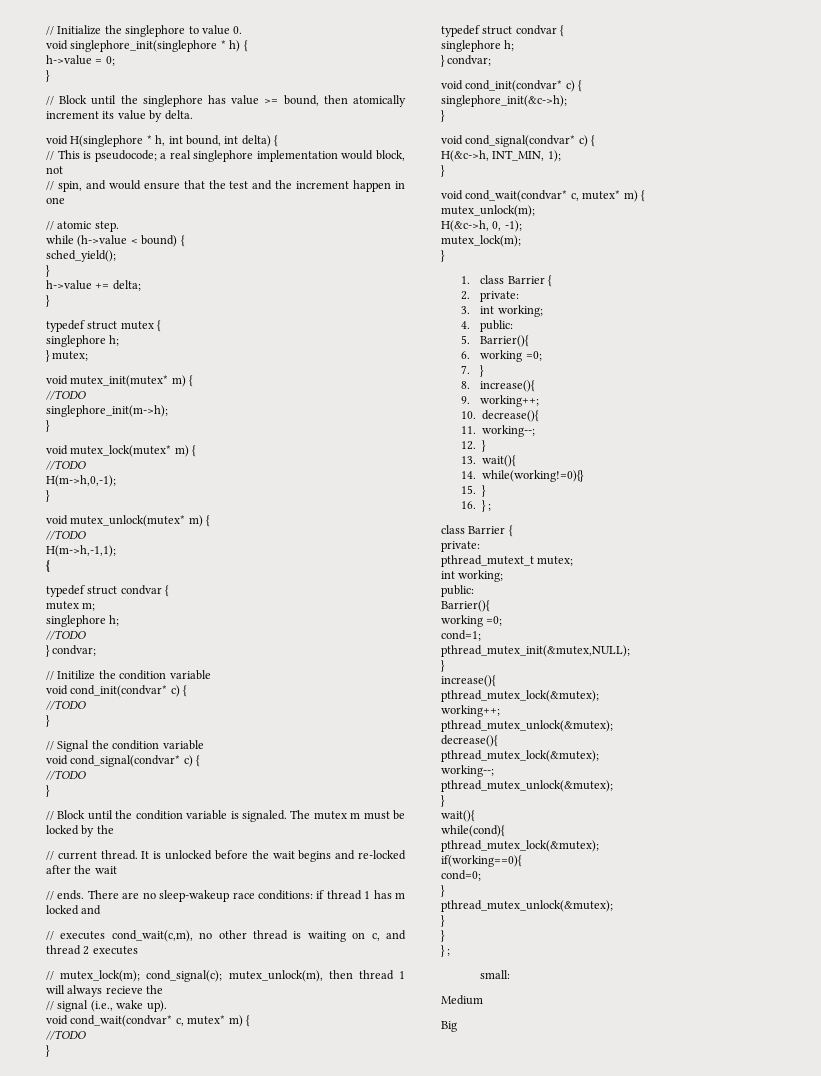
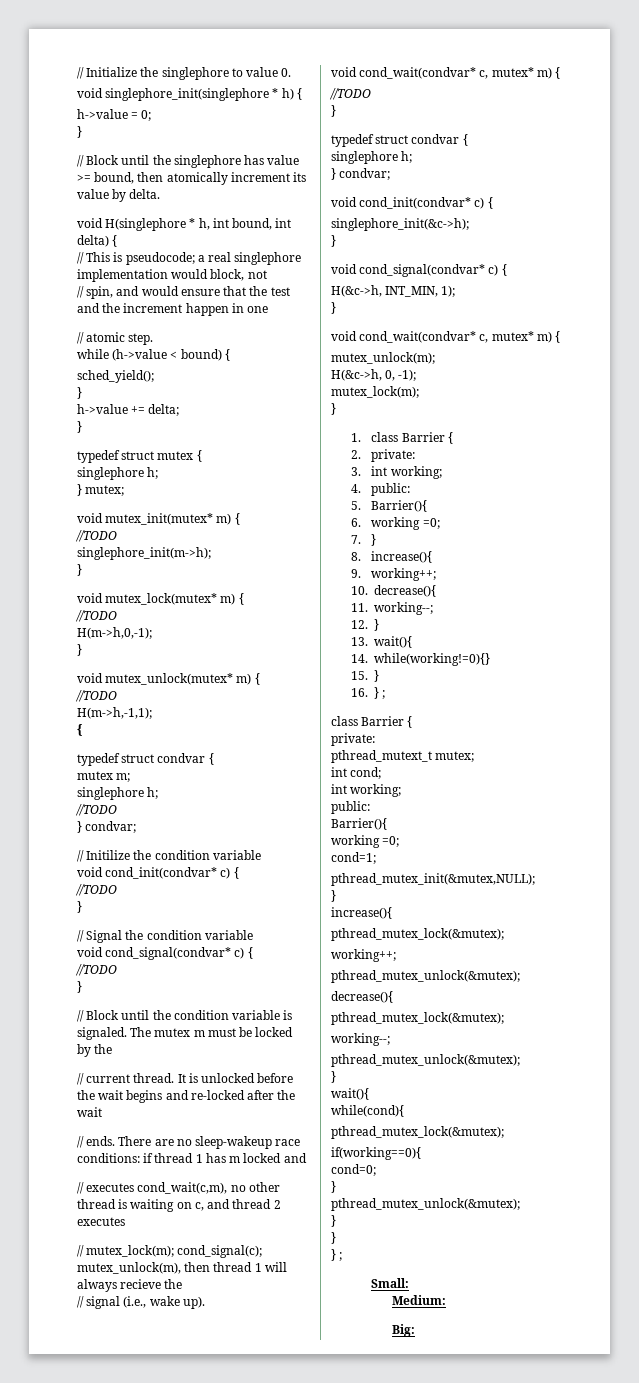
+ int cond;
- small:
- Medium
- Big
+ Small:
+ Medium:
+ Big:

